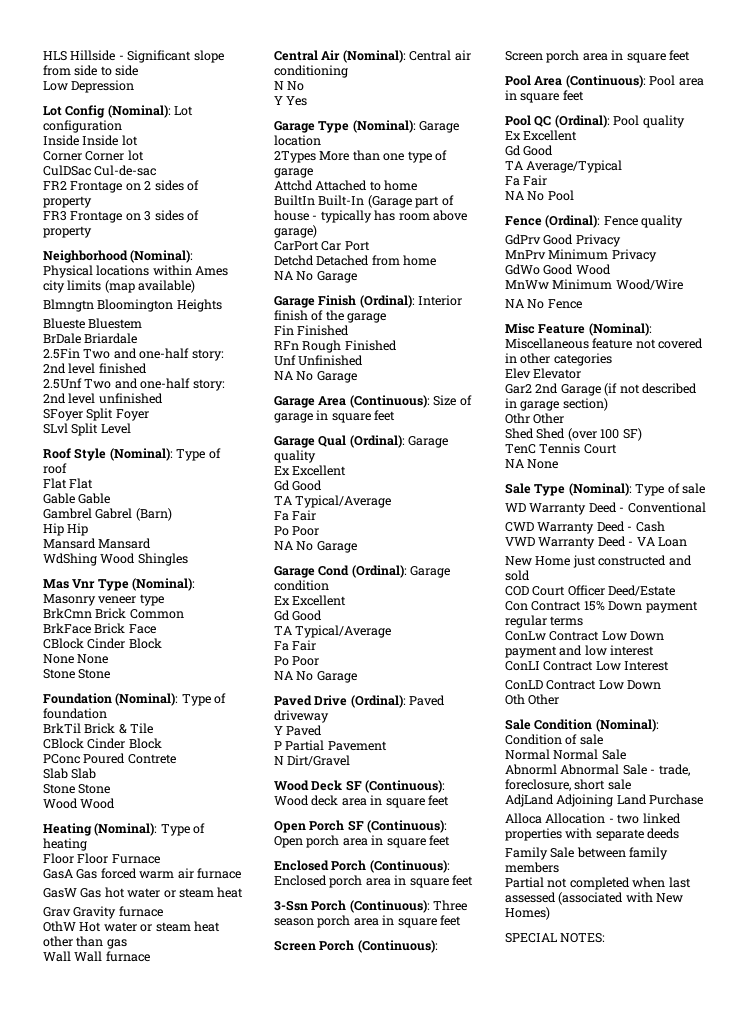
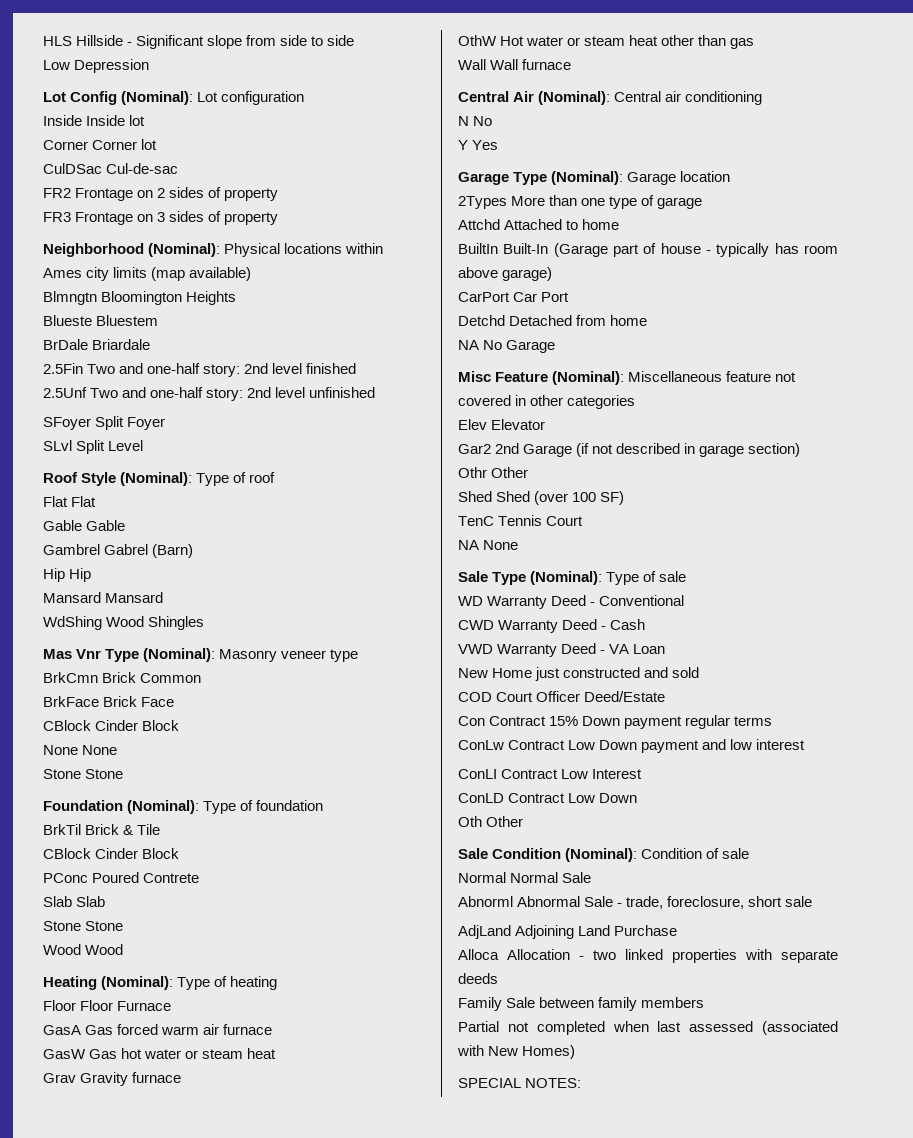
- Garage Finish (Ordinal): Interior finish of the garage
- Fin Finished
- RFn Rough Finished
- Unf Unfinished
- NA No Garage
- Garage Area (Continuous): Size of garage in square feet
- Garage Qual (Ordinal): Garage quality
- Ex Excellent
- Gd Good
- TA Typical/Average
- Fa Fair
- Po Poor
- NA No Garage
- Garage Cond (Ordinal): Garage condition
- Ex Excellent
- Gd Good
- TA Typical/Average
- Fa Fair
- Po Poor
- NA No Garage
- Paved Drive (Ordinal): Paved driveway
- Y Paved
- P Partial Pavement
- N Dirt/Gravel
- Wood Deck SF (Continuous): Wood deck area in square feet
- Open Porch SF (Continuous): Open porch area in square feet
- Enclosed Porch (Continuous): Enclosed porch area in square feet
- 3-Ssn Porch (Continuous): Three season porch area in square feet
- Screen Porch (Continuous): Screen porch area in square feet
- Pool Area (Continuous): Pool area in square feet
- Pool QC (Ordinal): Pool quality
- Ex Excellent
- Gd Good
- TA Average/Typical
- Fa Fair
- NA No Pool
- Fence (Ordinal): Fence quality
- GdPrv Good Privacy
- MnPrv Minimum Privacy
- GdWo Good Wood
- MnWw Minimum Wood/Wire
- NA No Fence

